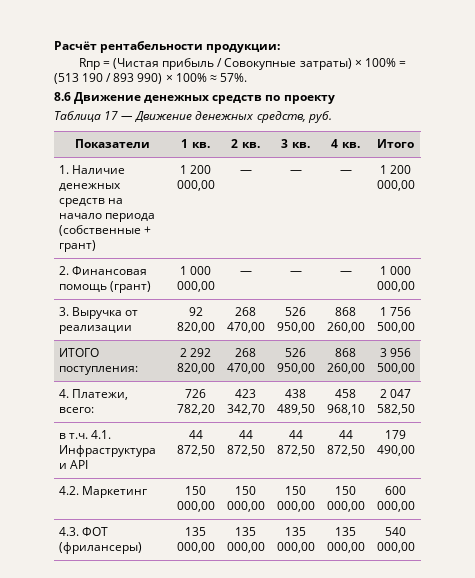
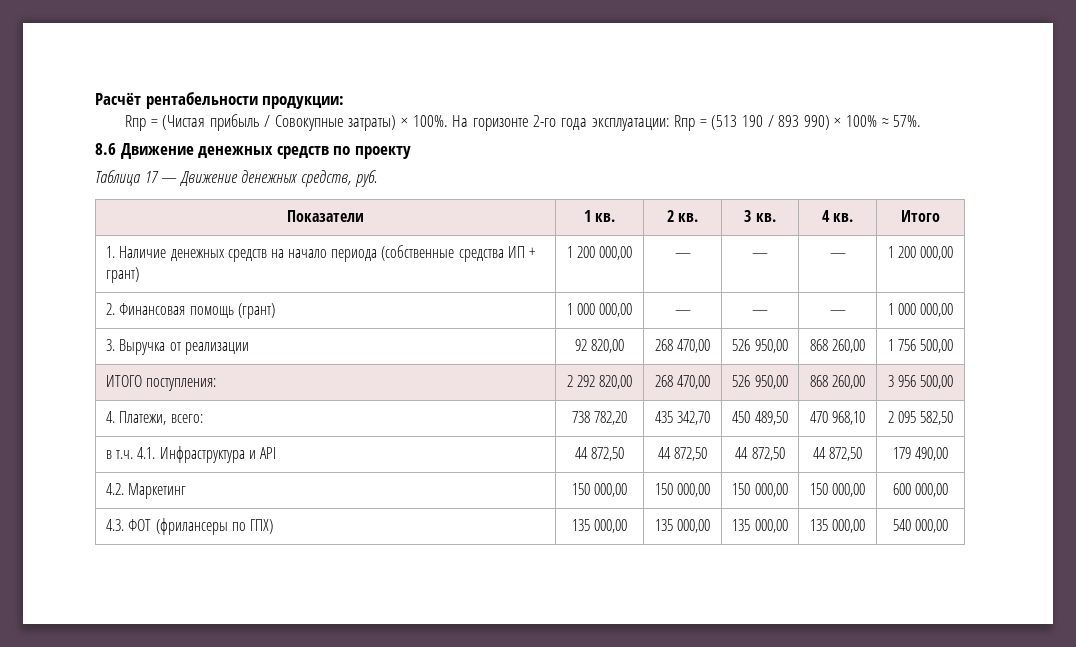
- Rпр = (Чистая прибыль / Совокупные затраты) × 100% = (513 190 / 893 990) × 100% ≈ 57%.
+ Rпр = (Чистая прибыль / Совокупные затраты) × 100%. На горизонте 2-го года эксплуатации: Rпр = (513 190 / 893 990) × 100% ≈ 57%.
- 1. Наличие денежных средств на начало периода (собственные + грант) | 1 200 000,00 | — | — | — | 1 200 000,00
+ 1. Наличие денежных средств на начало периода (собственные средства ИП + грант) | 1 200 000,00 | — | — | — | 1 200 000,00
- 4. Платежи, всего: | 726 782,20 | 423 342,70 | 438 489,50 | 458 968,10 | 2 047 582,50
+ 4. Платежи, всего: | 738 782,20 | 435 342,70 | 450 489,50 | 470 968,10 | 2 095 582,50
- 4.3. ФОТ (фрилансеры) | 135 000,00 | 135 000,00 | 135 000,00 | 135 000,00 | 540 000,00
+ 4.3. ФОТ (фрилансеры по ГПХ) | 135 000,00 | 135 000,00 | 135 000,00 | 135 000,00 | 540 000,00

